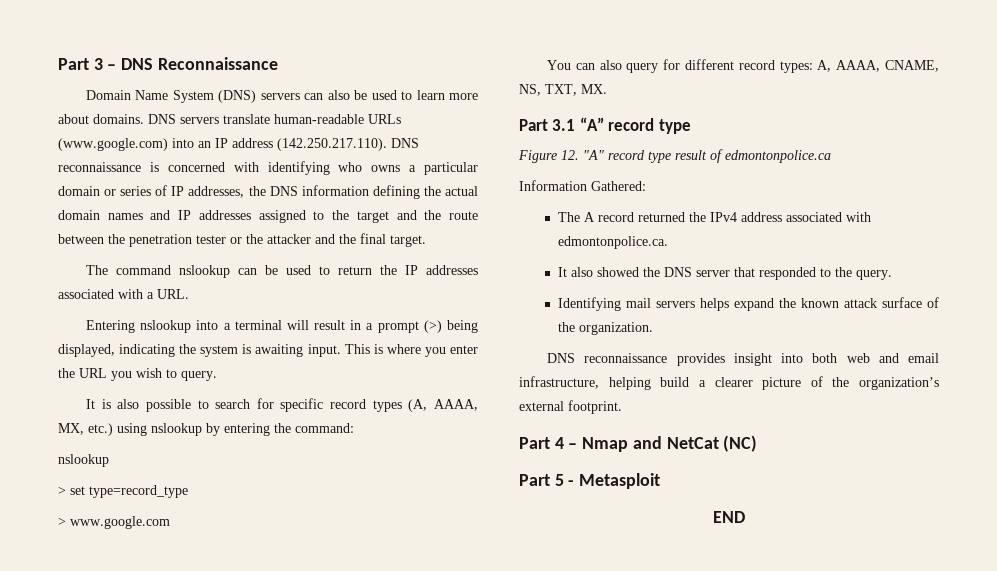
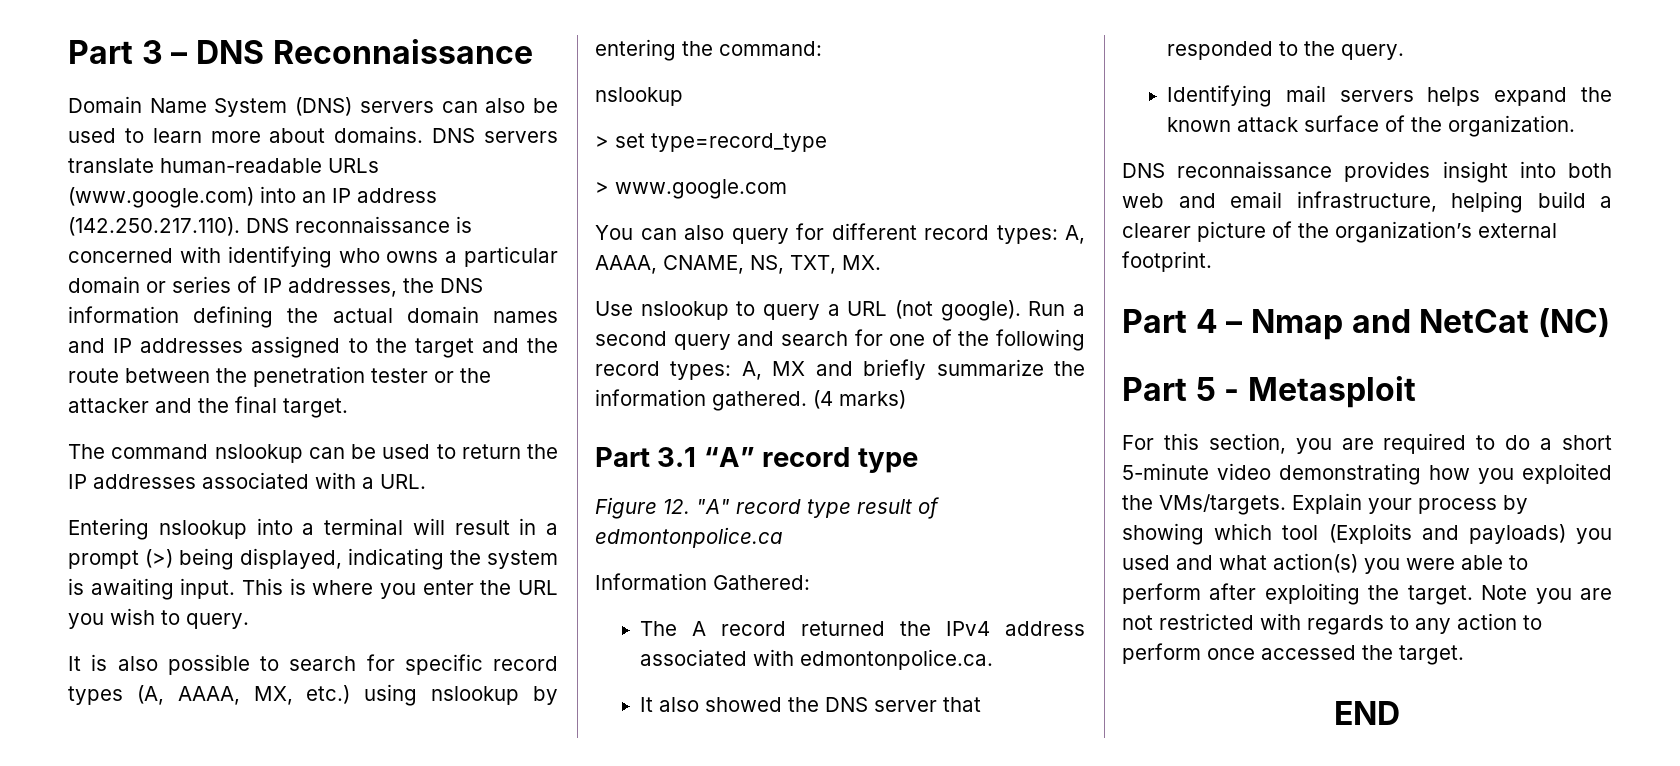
+ Use nslookup to query a URL (not google). Run a second query and search for one of the following record types: A, MX and briefly summarize the information gathered. (4 marks)
+ For this section, you are required to do a short 5-minute video demonstrating how you exploited the VMs/targets. Explain your process by showing which tool (Exploits and payloads) you used and what action(s) you were able to perform after exploiting the target. Note you are not restricted with regards to any action to perform once accessed the target.

